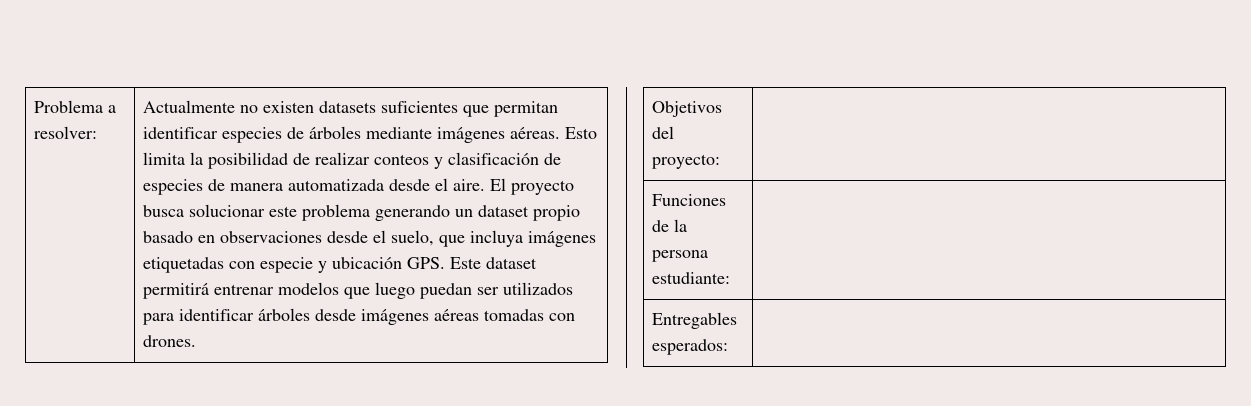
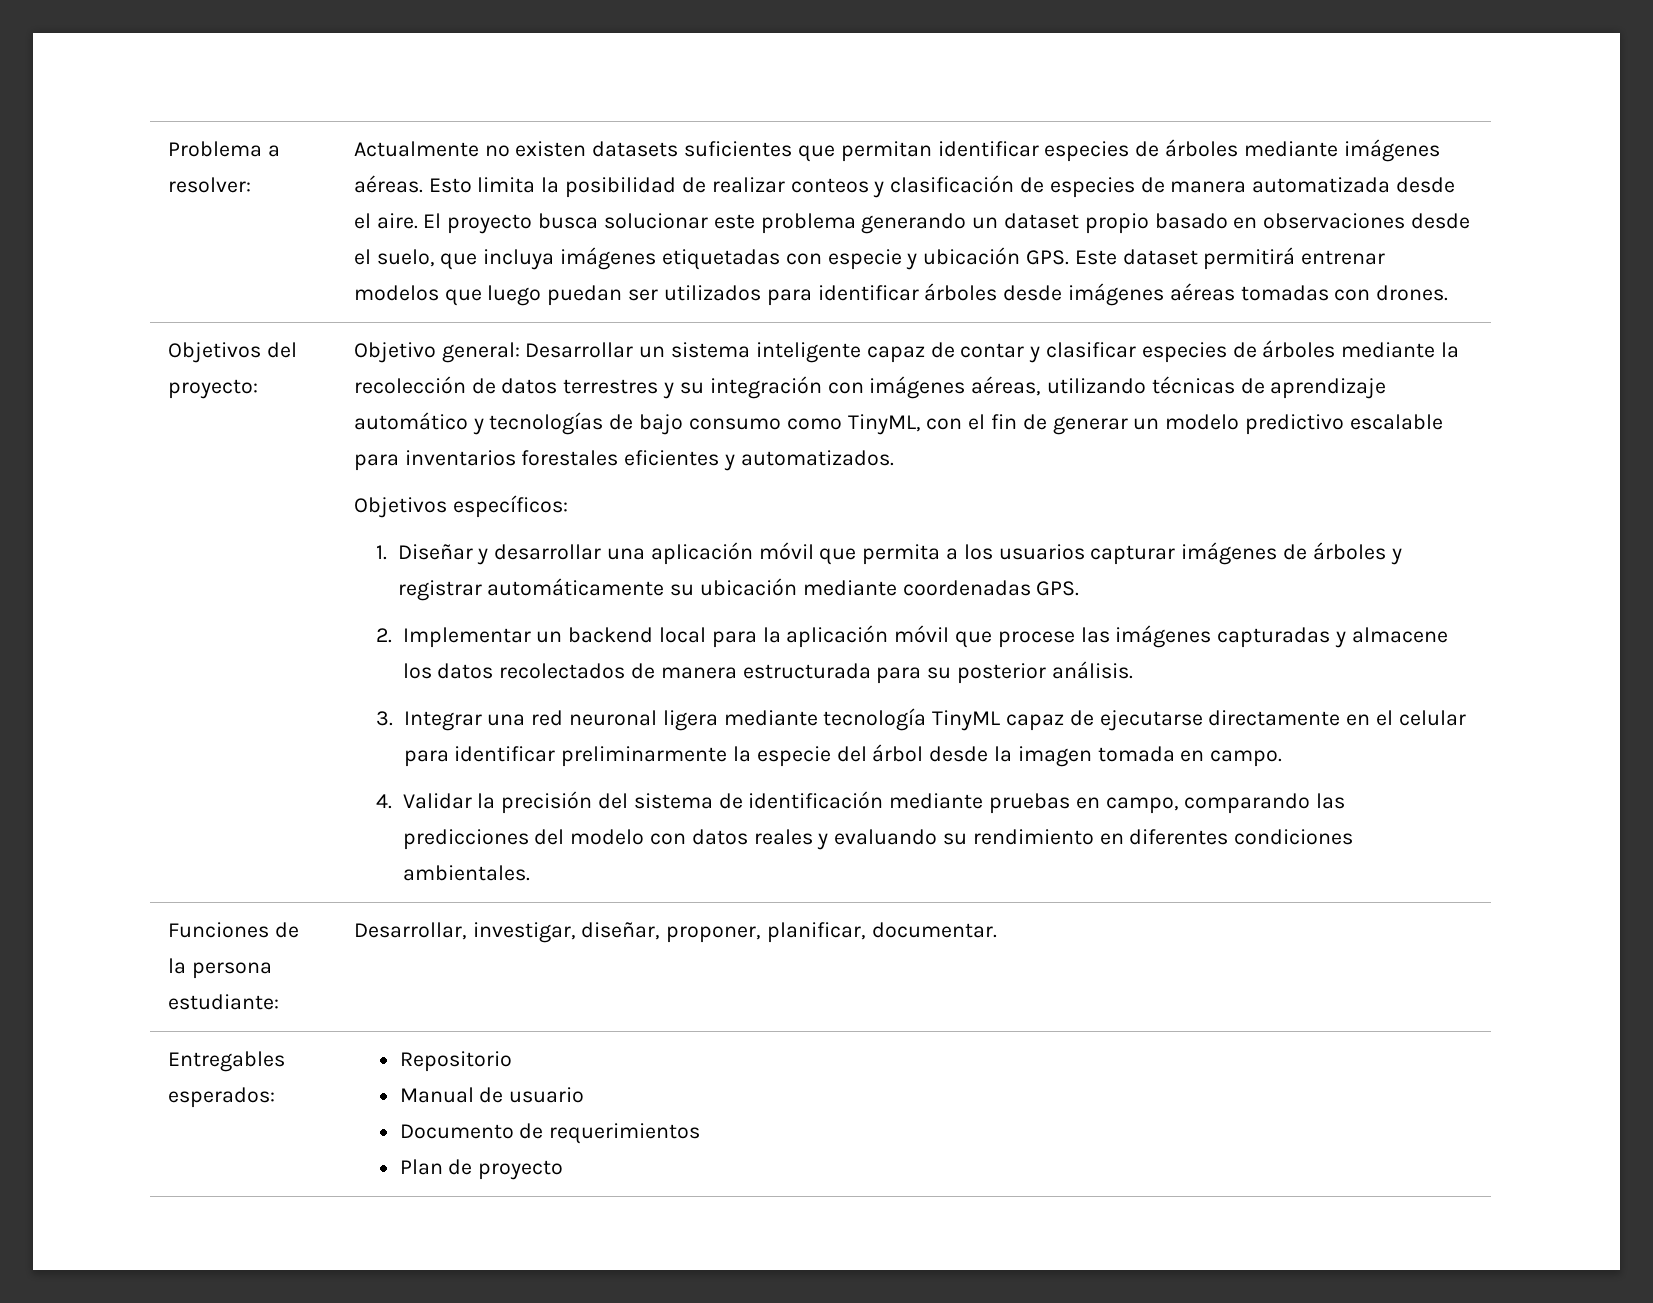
+ Objetivo general: Desarrollar un sistema inteligente capaz de contar y clasificar especies de árboles mediante la recolección de datos terrestres y su integración con imágenes aéreas, utilizando técnicas de aprendizaje automático y tecnologías de bajo consumo como TinyML, con el fin de generar un modelo predictivo escalable para inventarios forestales eficientes y automatizados.
+ Objetivos específicos:
+ 1. Diseñar y desarrollar una aplicación móvil que permita a los usuarios capturar imágenes de árboles y registrar automáticamente su ubicación mediante coordenadas GPS.
+ 2. Implementar un backend local para la aplicación móvil que procese las imágenes capturadas y almacene los datos recolectados de manera estructurada para su posterior análisis.
+ 3. Integrar una red neuronal ligera mediante tecnología TinyML capaz de ejecutarse directamente en el celular para identificar preliminarmente la especie del árbol desde la imagen tomada en campo.
+ 4. Validar la precisión del sistema de identificación mediante pruebas en campo, comparando las predicciones del modelo con datos reales y evaluando su rendimiento en diferentes condiciones ambientales.
- Funciones de la persona estudiante: |
- Entregables esperados: |
+ Funciones de la persona estudiante: | Desarrollar, investigar, diseñar, proponer, planificar, documentar.
+ Entregables esperados: | Repositorio
+ Manual de usuario
+ Documento de requerimientos
+ Plan de proyecto

